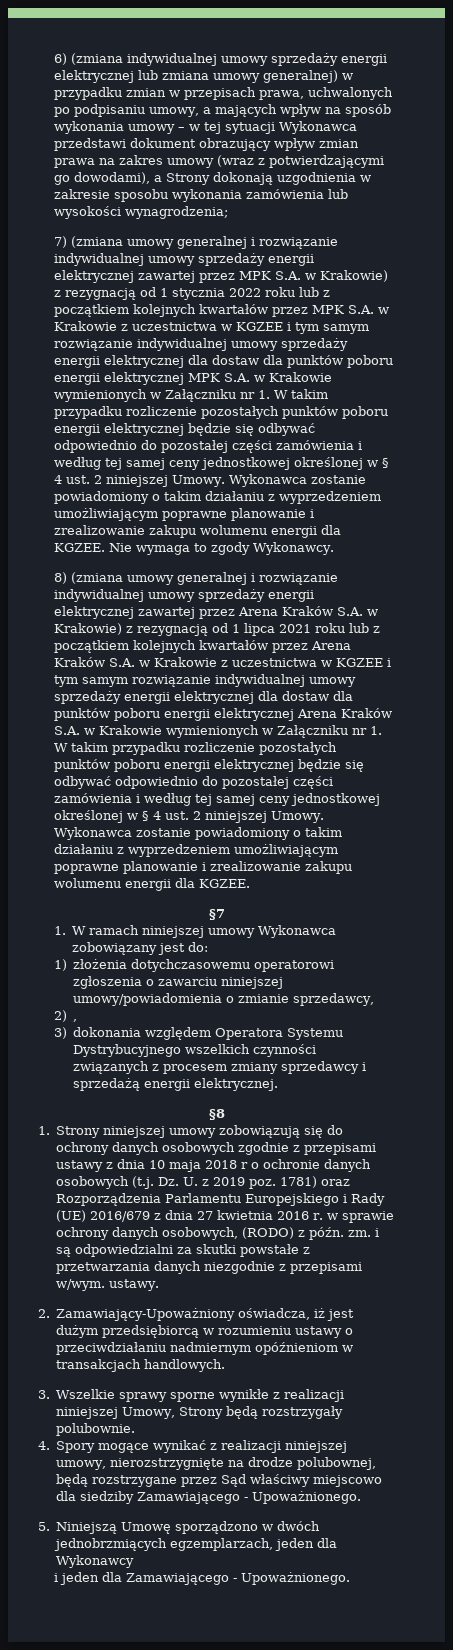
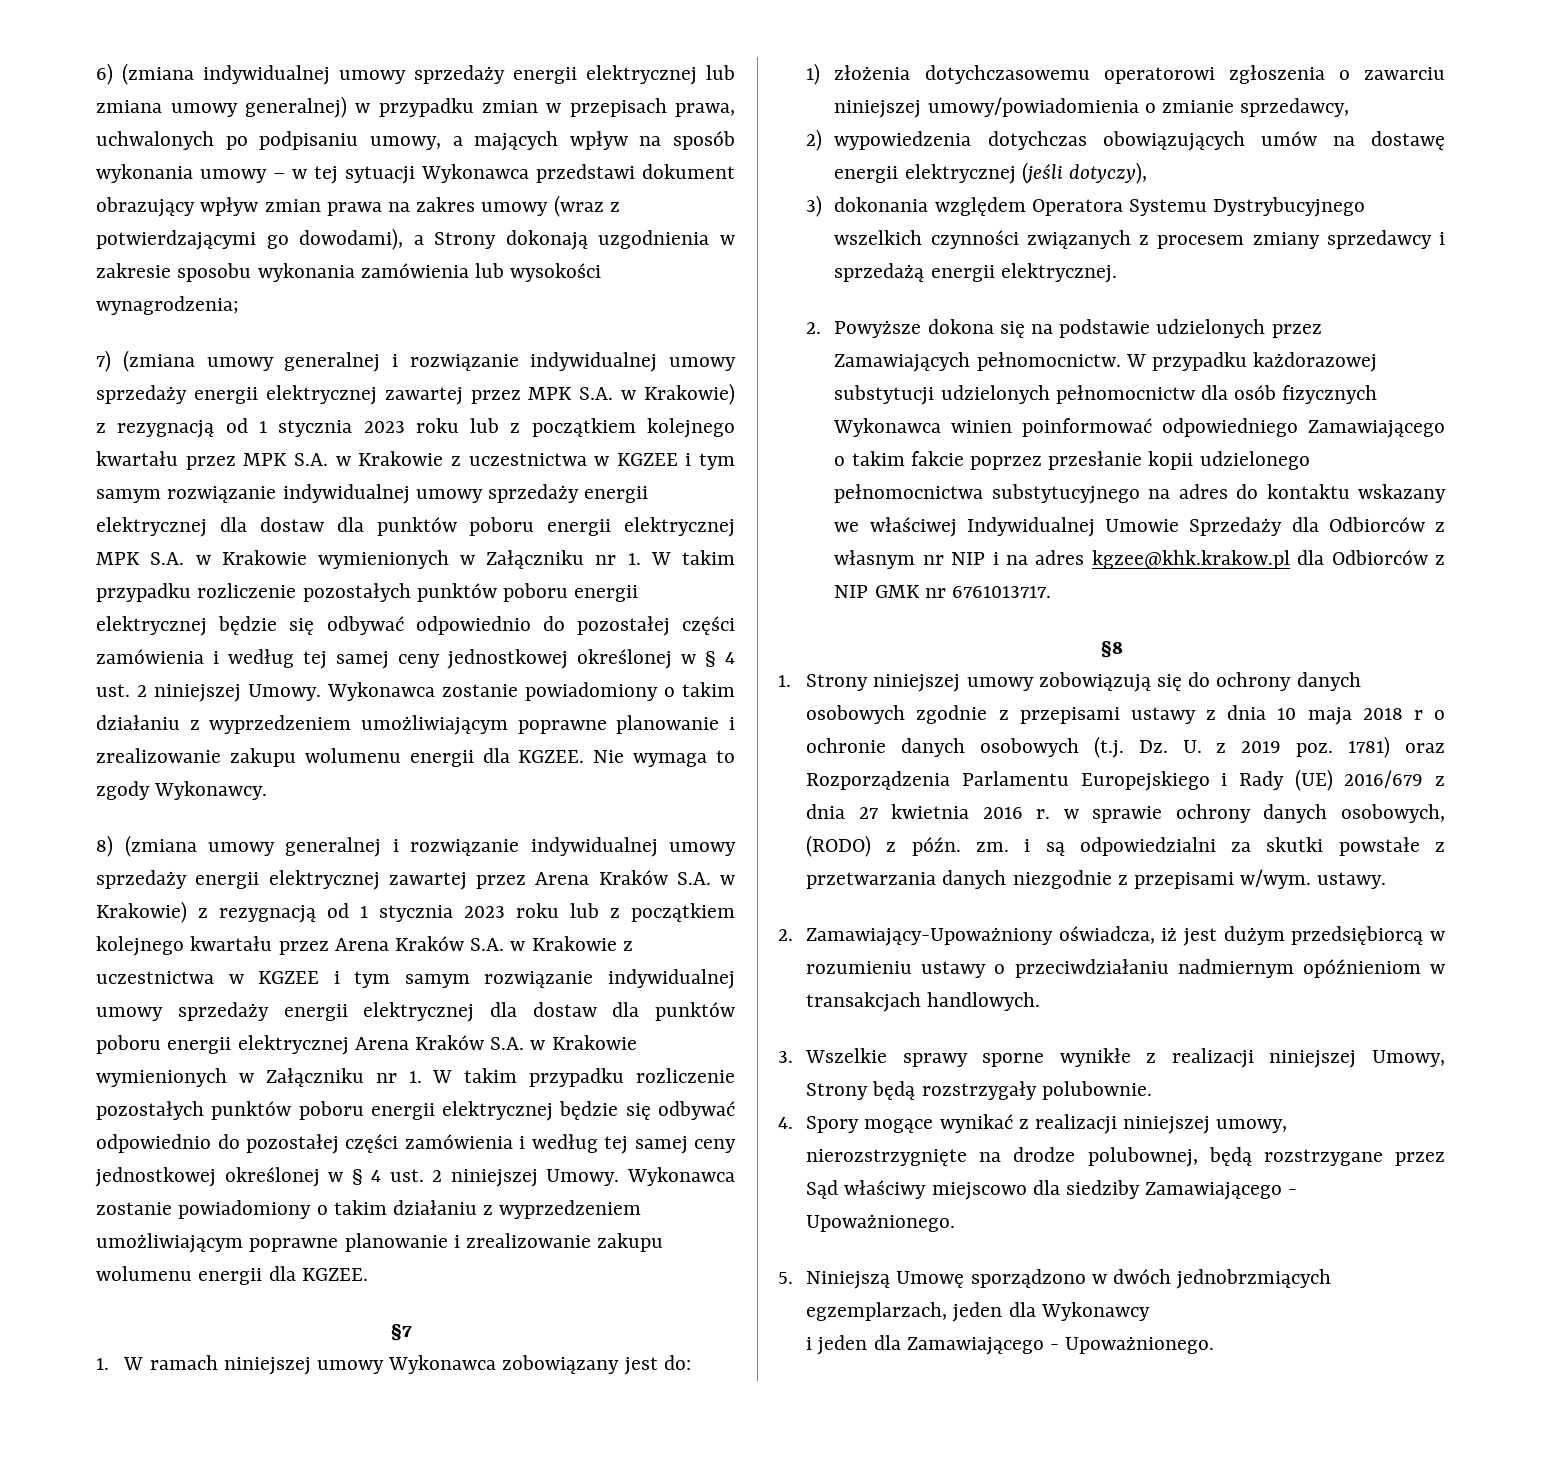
- 7) (zmiana umowy generalnej i rozwiązanie indywidualnej umowy sprzedaży energii elektrycznej zawartej przez MPK S.A. w Krakowie) z rezygnacją od 1 stycznia 2022 roku lub z początkiem kolejnych kwartałów przez MPK S.A. w Krakowie z uczestnictwa w KGZEE i tym samym rozwiązanie indywidualnej umowy sprzedaży energii elektrycznej dla dostaw dla punktów poboru energii elektrycznej MPK S.A. w Krakowie wymienionych w Załączniku nr 1. W takim przypadku rozliczenie pozostałych punktów poboru energii elektrycznej będzie się odbywać odpowiednio do pozostałej części zamówienia i według tej samej ceny jednostkowej określonej w § 4 ust. 2 niniejszej Umowy.
+ 7) (zmiana umowy generalnej i rozwiązanie indywidualnej umowy sprzedaży energii elektrycznej zawartej przez MPK S.A. w Krakowie) z rezygnacją od 1 stycznia 2023 roku lub z początkiem kolejnego kwartału przez MPK S.A. w Krakowie z uczestnictwa w KGZEE i tym samym rozwiązanie indywidualnej umowy sprzedaży energii elektrycznej dla dostaw dla punktów poboru energii elektrycznej MPK S.A. w Krakowie wymienionych w Załączniku nr 1. W takim przypadku rozliczenie pozostałych punktów poboru energii elektrycznej będzie się odbywać odpowiednio do pozostałej części zamówienia i według tej samej ceny jednostkowej określonej w § 4 ust. 2 niniejszej Umowy.
- 8) (zmiana umowy generalnej i rozwiązanie indywidualnej umowy sprzedaży energii elektrycznej zawartej przez Arena Kraków S.A. w Krakowie) z rezygnacją od 1 lipca 2021 roku lub z początkiem kolejnych kwartałów przez Arena Kraków S.A. w Krakowie z uczestnictwa w KGZEE i tym samym rozwiązanie indywidualnej umowy sprzedaży energii elektrycznej dla dostaw dla punktów poboru energii elektrycznej Arena Kraków S.A. w Krakowie wymienionych w Załączniku nr 1. W takim przypadku rozliczenie pozostałych punktów poboru energii elektrycznej będzie się odbywać odpowiednio do pozostałej części zamówienia i według tej samej ceny jednostkowej określonej w § 4 ust. 2 niniejszej Umowy.
+ 8) (zmiana umowy generalnej i rozwiązanie indywidualnej umowy sprzedaży energii elektrycznej zawartej przez Arena Kraków S.A. w Krakowie) z rezygnacją od 1 stycznia 2023 roku lub z początkiem kolejnego kwartału przez Arena Kraków S.A. w Krakowie z uczestnictwa w KGZEE i tym samym rozwiązanie indywidualnej umowy sprzedaży energii elektrycznej dla dostaw dla punktów poboru energii elektrycznej Arena Kraków S.A. w Krakowie wymienionych w Załączniku nr 1. W takim przypadku rozliczenie pozostałych punktów poboru energii elektrycznej będzie się odbywać odpowiednio do pozostałej części zamówienia i według tej samej ceny jednostkowej określonej w § 4 ust. 2 niniejszej Umowy.
- 2) ,
+ 2) wypowiedzenia dotychczas obowiązujących umów na dostawę energii elektrycznej (jeśli dotyczy),
+ 2. Powyższe dokona się na podstawie udzielonych przez Zamawiających pełnomocnictw. W przypadku każdorazowej substytucji udzielonych pełnomocnictw dla osób fizycznych Wykonawca winien poinformować odpowiedniego Zamawiającego o takim fakcie poprzez przesłanie kopii udzielonego pełnomocnictwa substytucyjnego na adres do kontaktu wskazany we właściwej Indywidualnej Umowie Sprzedaży dla Odbiorców z własnym nr NIP i na adres kgzee@khk.krakow.pl dla Odbiorców z NIP GMK nr 6761013717.

